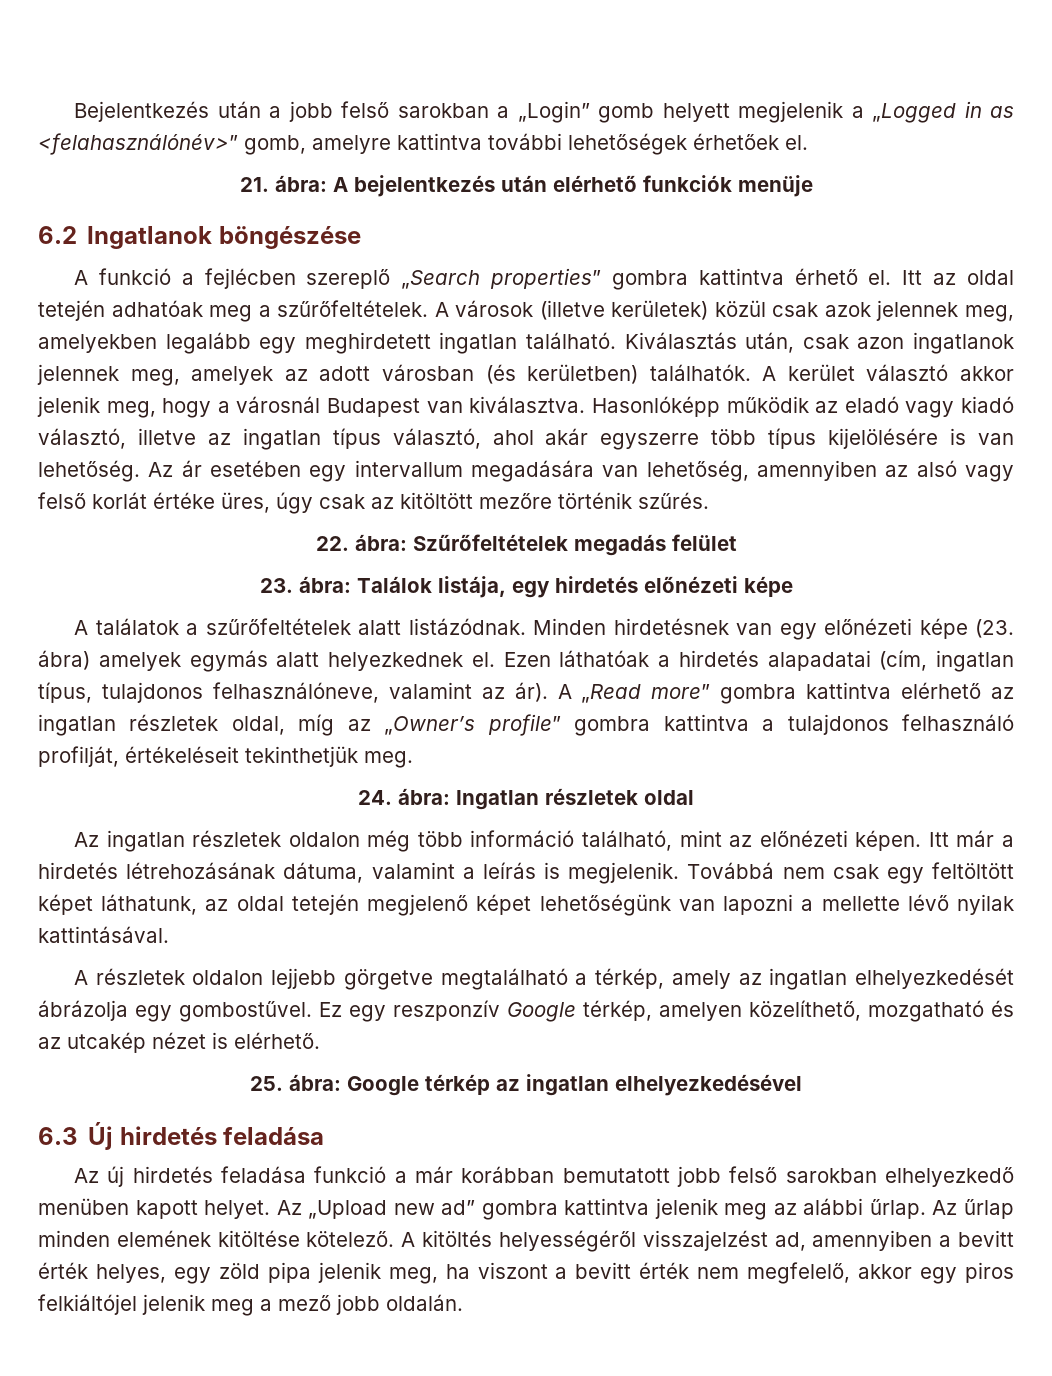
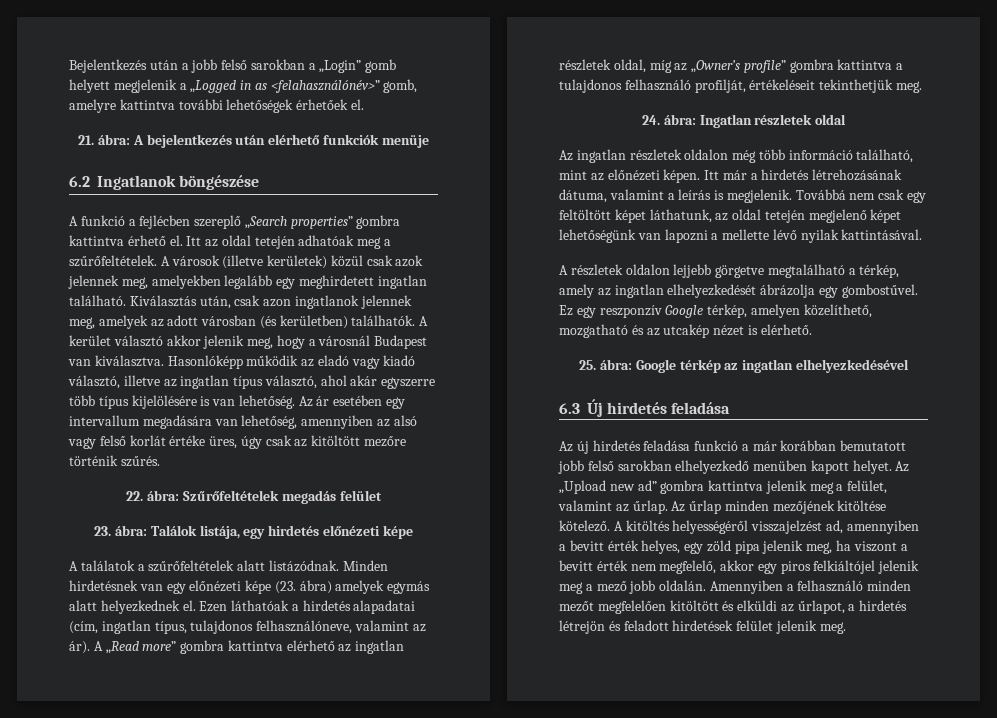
- Az „Upload new ad” gombra kattintva jelenik meg az alábbi űrlap.
+ Az „Upload new ad” gombra kattintva jelenik meg a felület, valamint az űrlap.
- Az űrlap minden elemének kitöltése kötelező.
+ Az űrlap minden mezőjének kitöltése kötelező.
+ Amennyiben a felhasználó minden mezőt megfelelően kitöltött és elküldi az űrlapot, a hirdetés létrejön és feladott hirdetések felület jelenik meg.

